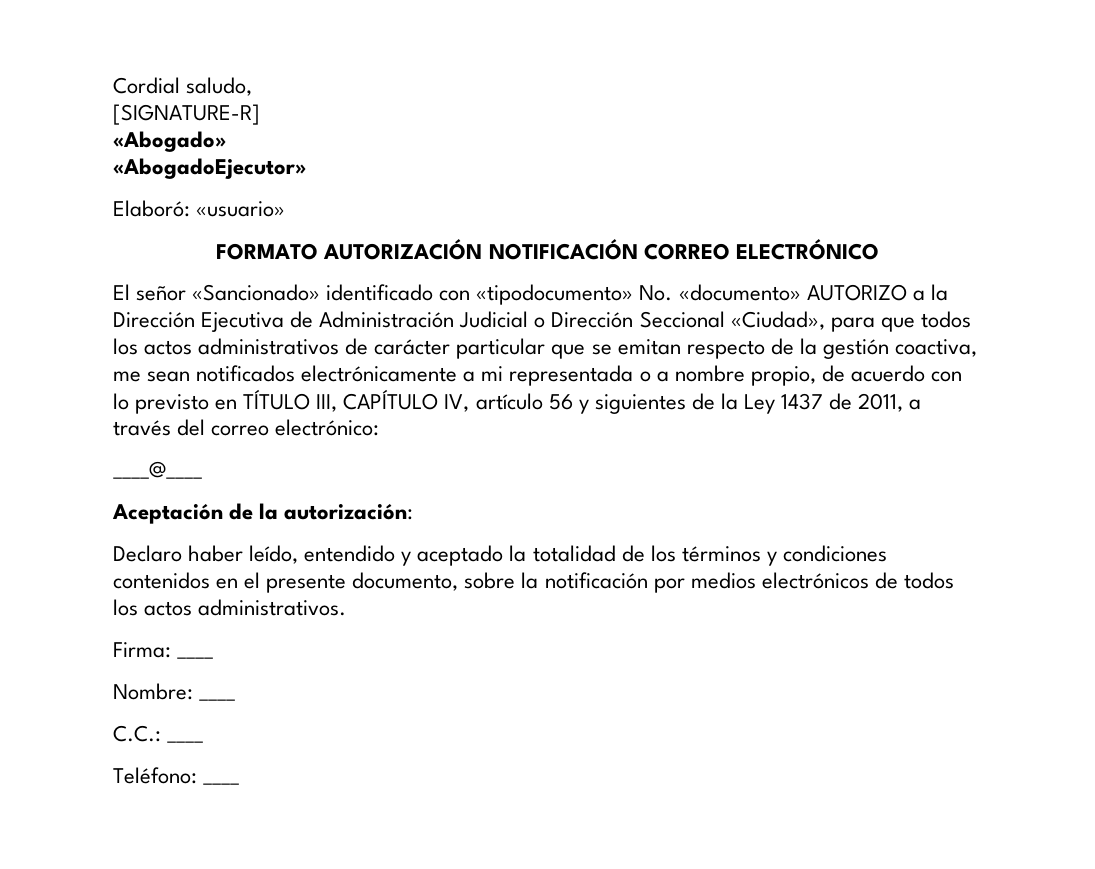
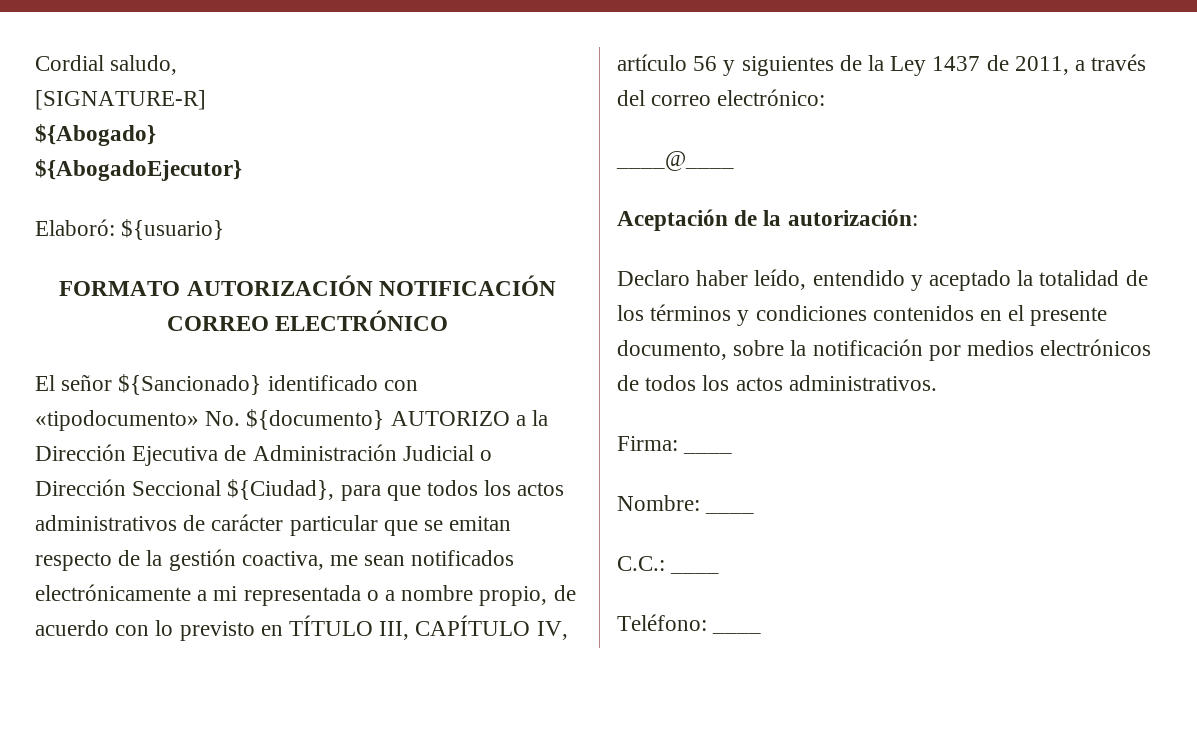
- «Abogado»
- «AbogadoEjecutor»
+ ${Abogado}
+ ${AbogadoEjecutor}
- Elaboró: «usuario»
+ Elaboró: ${usuario}
- El señor «Sancionado» identificado con «tipodocumento» No. «documento» AUTORIZO a la Dirección Ejecutiva de Administración Judicial o Dirección Seccional «Ciudad», para que todos los actos administrativos de carácter particular que se emitan respecto de la gestión coactiva, me sean notificados electrónicamente a mi representada o a nombre propio, de acuerdo con lo previsto en TÍTULO III, CAPÍTULO IV, artículo 56 y siguientes de la Ley 1437 de 2011, a través del correo electrónico:
+ El señor ${Sancionado} identificado con «tipodocumento» No. ${documento} AUTORIZO a la Dirección Ejecutiva de Administración Judicial o Dirección Seccional ${Ciudad}, para que todos los actos administrativos de carácter particular que se emitan respecto de la gestión coactiva, me sean notificados electrónicamente a mi representada o a nombre propio, de acuerdo con lo previsto en TÍTULO III, CAPÍTULO IV, artículo 56 y siguientes de la Ley 1437 de 2011, a través del correo electrónico:

